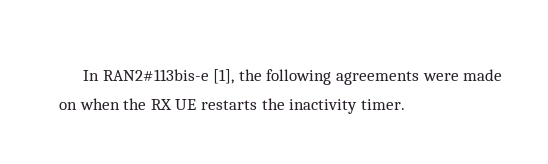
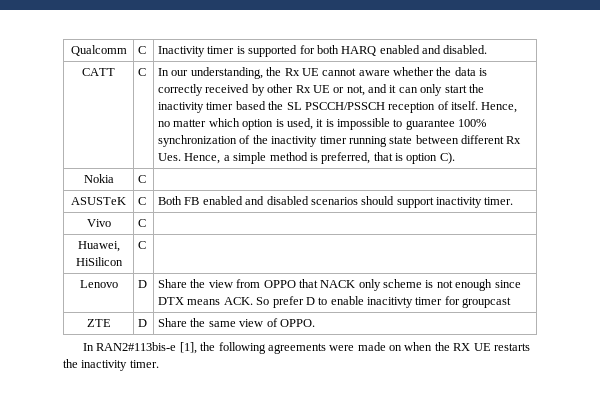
+ Qualcomm | C | Inactivity timer is supported for both HARQ enabled and disabled.
+ CATT | C | In our understanding, the Rx UE cannot aware whether the data is correctly received by other Rx UE or not, and it can only start the inactivity timer based the SL PSCCH/PSSCH reception of itself. Hence, no matter which option is used, it is impossible to guarantee 100% synchronization of the inactivity timer running state between different Rx Ues. Hence, a simple method is preferred, that is option C).
+ Nokia | C |
+ ASUSTeK | C | Both FB enabled and disabled scenarios should support inactivity timer.
+ Vivo | C |
+ Huawei, HiSilicon | C |
+ Lenovo | D | Share the view from OPPO that NACK only scheme is not enough since DTX means ACK. So prefer D to enable inacitivty timer for groupcast
+ ZTE | D | Share the same view of OPPO.

